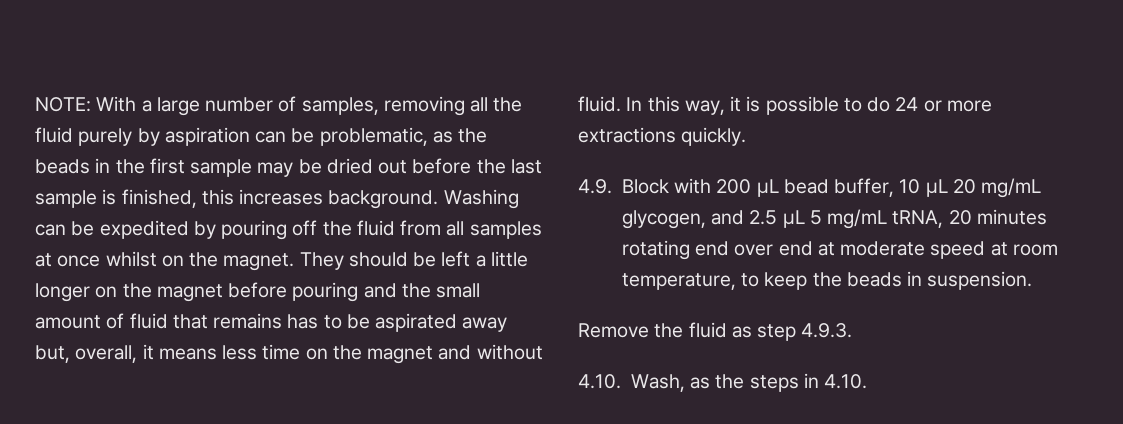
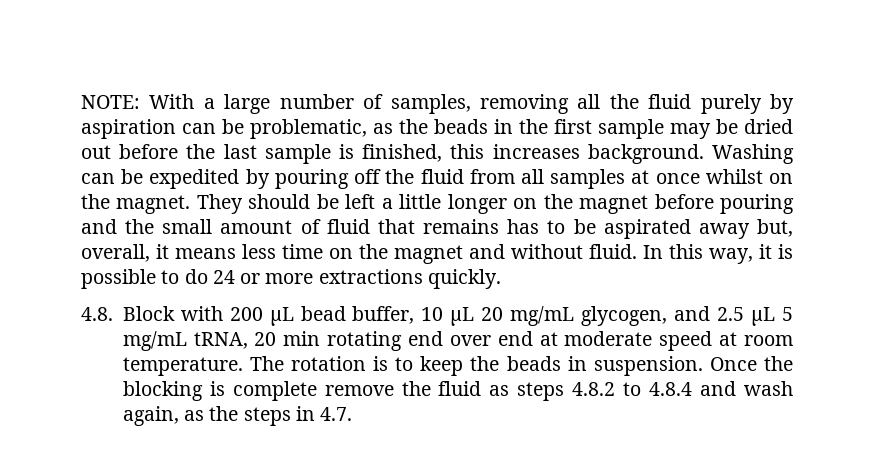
- 4.9. Block with 200 µL bead buffer, 10 µL 20 mg/mL glycogen, and 2.5 µL 5 mg/mL tRNA, 20 minutes rotating end over end at moderate speed at room temperature, to keep the beads in suspension.
- Remove the fluid as step 4.9.3.
- 4.10. Wash, as the steps in 4.10.
+ 4.8. Block with 200 µL bead buffer, 10 µL 20 mg/mL glycogen, and 2.5 µL 5 mg/mL tRNA, 20 min rotating end over end at moderate speed at room temperature. The rotation is to keep the beads in suspension. Once the blocking is complete remove the fluid as steps 4.8.2 to 4.8.4 and wash again, as the steps in 4.7.

